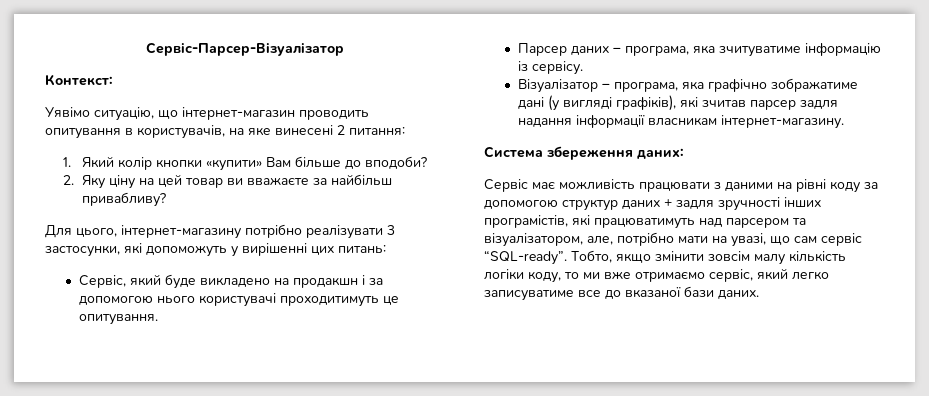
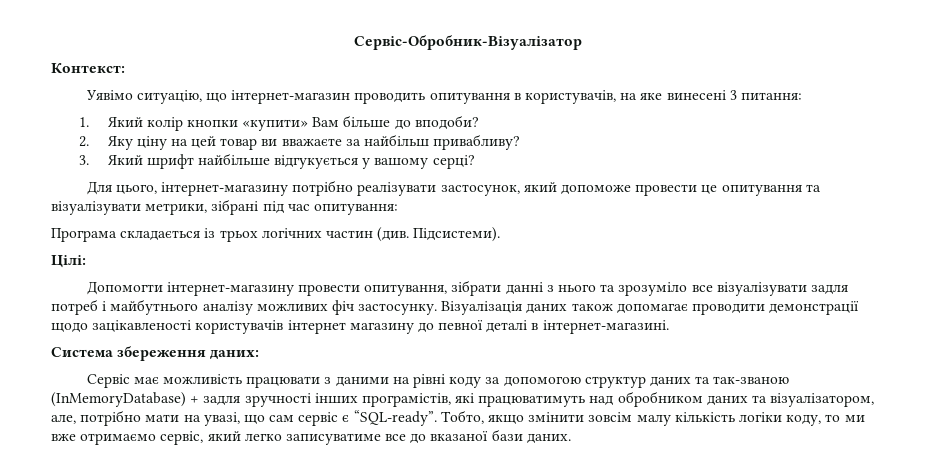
- Сервіс-Парсер-Візуалізатор
+ Сервіс-Обробник-Візуалізатор
- Уявімо ситуацію, що інтернет-магазин проводить опитування в користувачів, на яке винесені 2 питання:
+ Уявімо ситуацію, що інтернет-магазин проводить опитування в користувачів, на яке винесені 3 питання:
+ 3. Який шрифт найбільше відгукується у вашому серці?
- Для цього, інтернет-магазину потрібно реалізувати 3 застосунки, які допоможуть у вирішенні цих питань:
- Сервіс, який буде викладено на продакшн і за допомогою нього користувачі проходитимуть це опитування.
- Парсер даних – програма, яка зчитуватиме інформацію із сервісу.
- Візуалізатор – програма, яка графічно зображатиме дані (у вигляді графіків), які зчитав парсер задля надання інформації власникам інтернет-магазину.
+ Для цього, інтернет-магазину потрібно реалізувати застосунок, який допоможе провести це опитування та візуалізувати метрики, зібрані під час опитування:
+ Програма складається із трьох логічних частин (див. Підсистеми).
+ Цілі:
+ Допомогти інтернет-магазину провести опитування, зібрати данні з нього та зрозуміло все візуалізувати задля потреб і майбутнього аналізу можливих фіч застосунку. Візуалізація даних також допомагає проводити демонстрації щодо зацікавленості користувачів інтернет магазину до певної деталі в інтернет-магазині.
- Сервіс має можливість працювати з даними на рівні коду за допомогою структур даних + задля зручності інших програмістів, які працюватимуть над парсером та візуалізатором, але, потрібно мати на увазі, що сам сервіс “SQL-ready”.
+ Сервіс має можливість працювати з даними на рівні коду за допомогою структур даних та так-званою (InMemoryDatabase) + задля зручності інших програмістів, які працюватимуть над обробником даних та візуалізатором, але, потрібно мати на увазі, що сам сервіс є “SQL-ready”.

